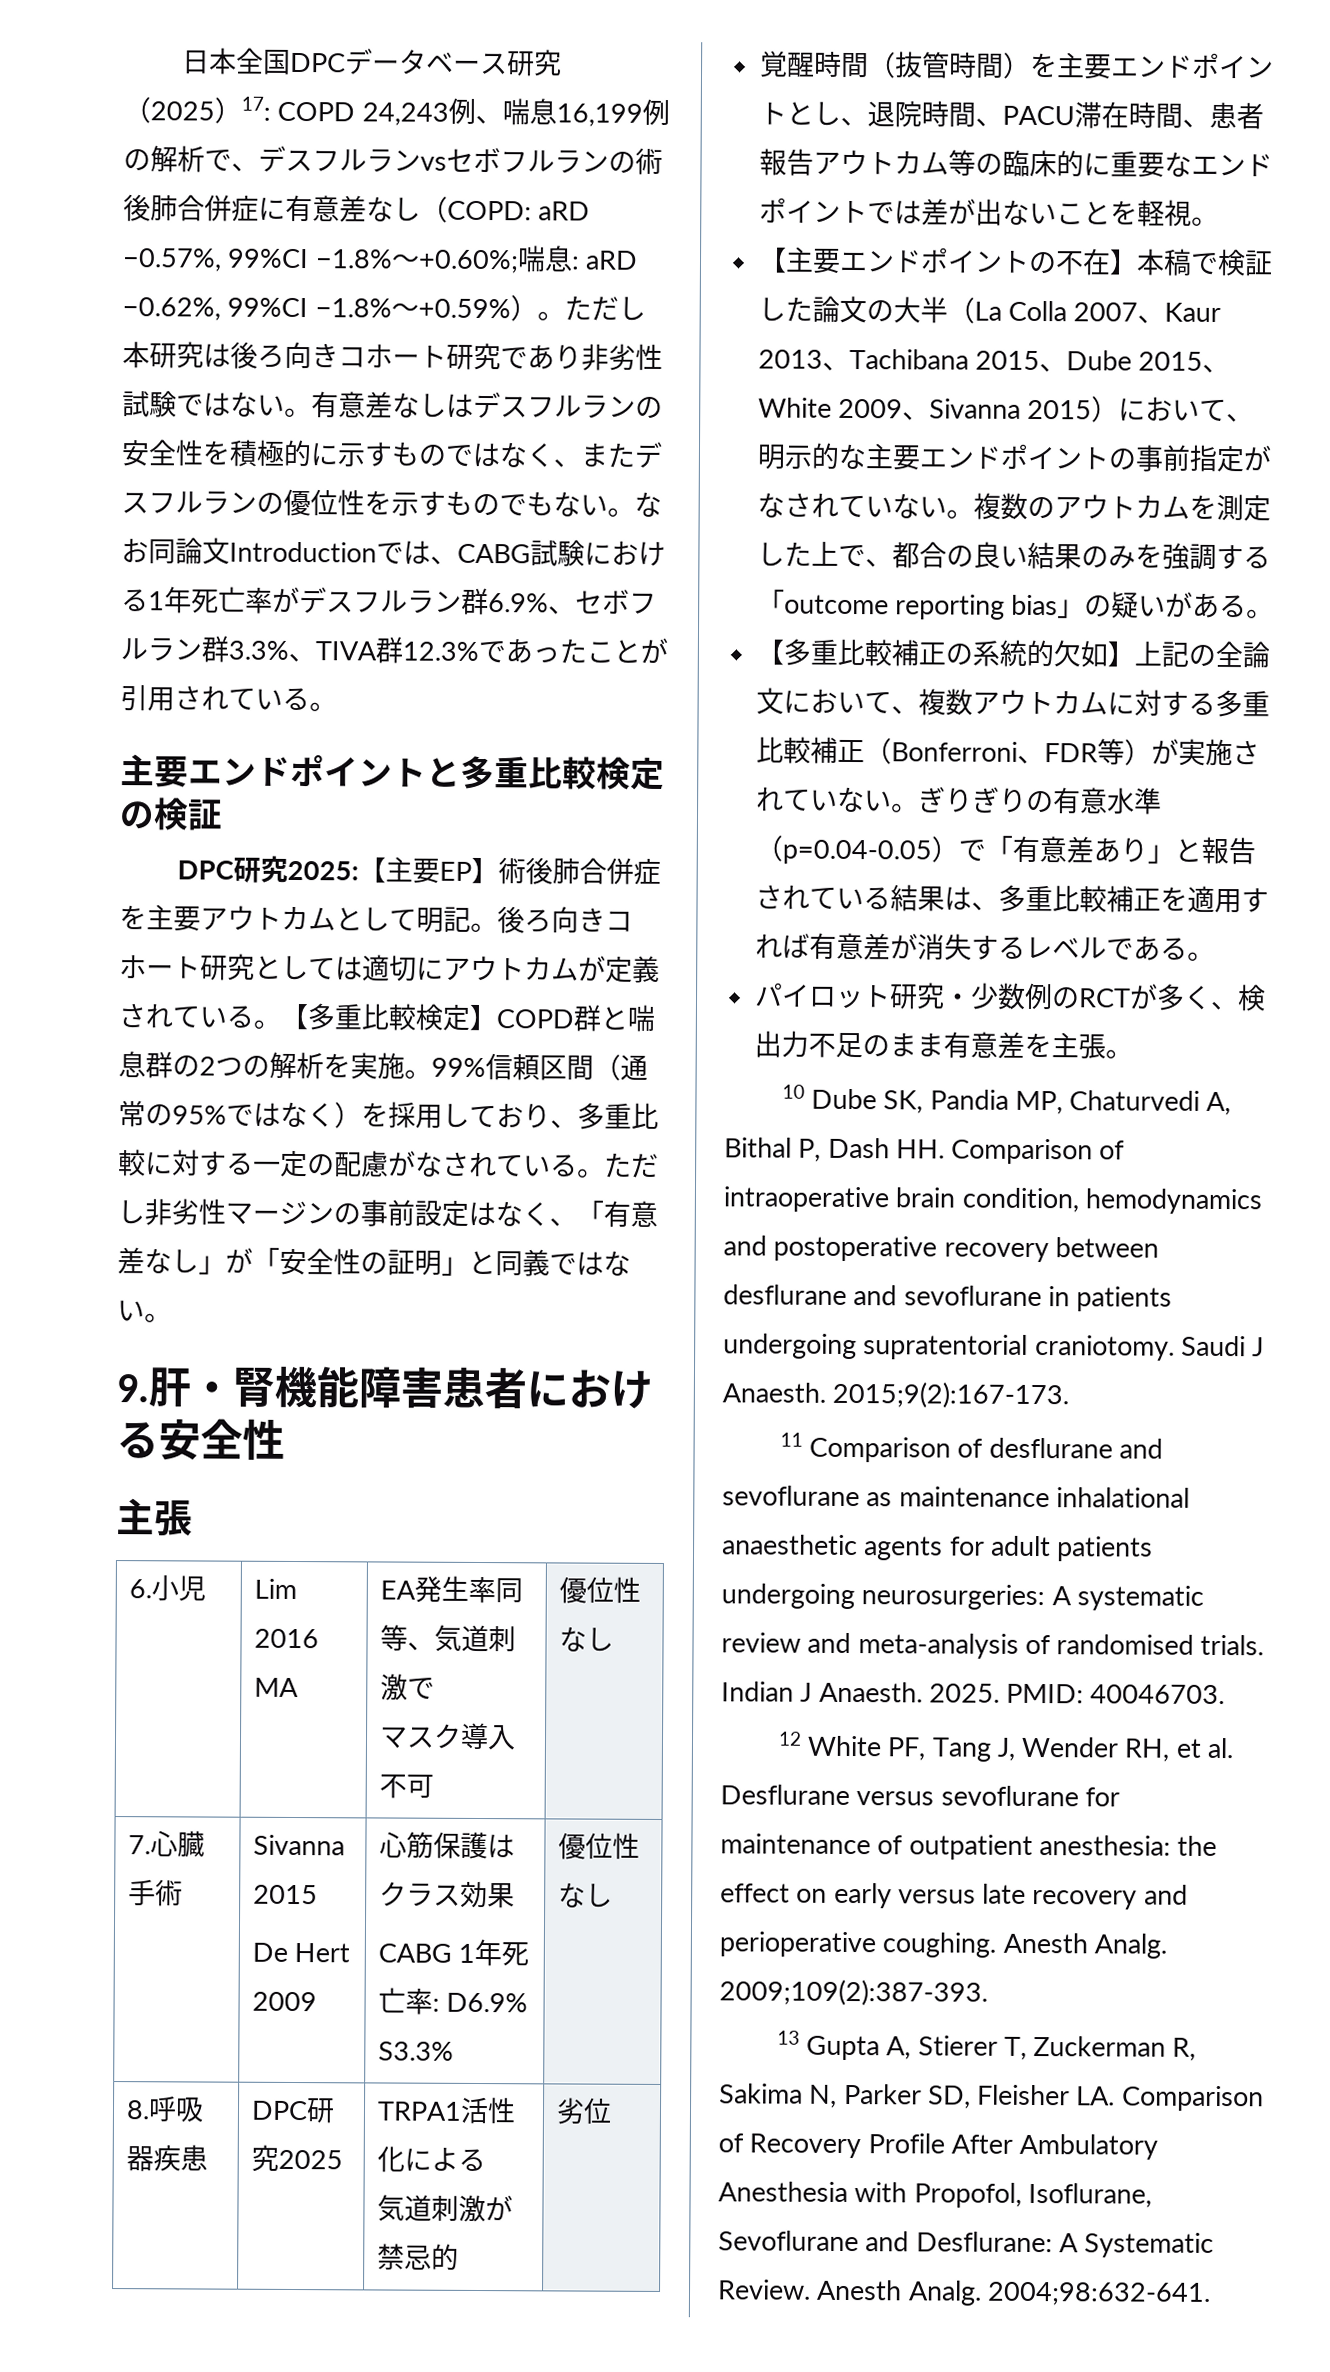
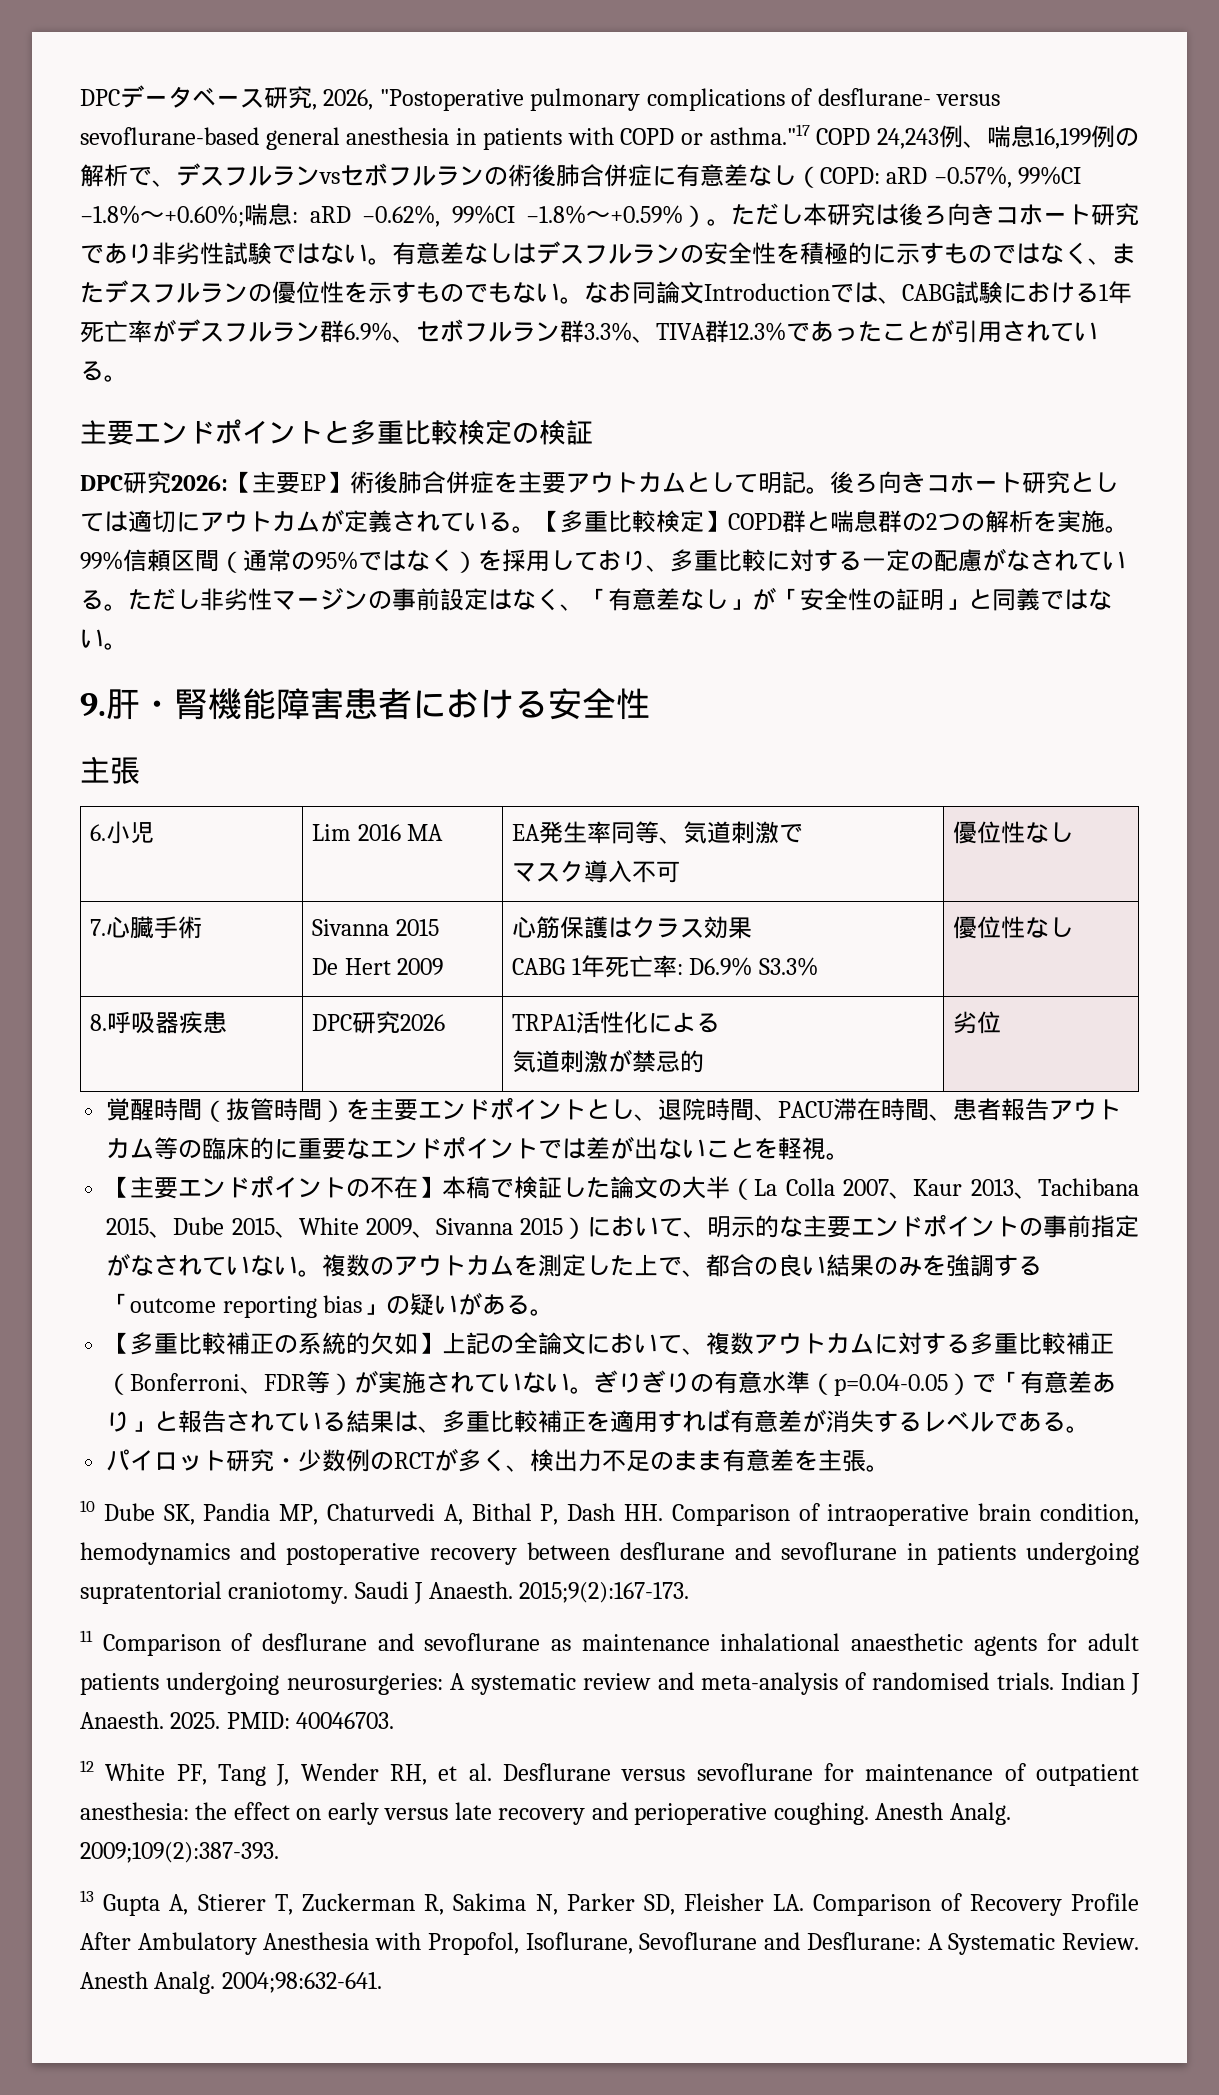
- 日本全国DPCデータベース研究（2025）17: COPD 24,243例、喘息16,199例の解析で、デスフルランvsセボフルランの術後肺合併症に有意差なし（COPD: aRD −0.57%, 99%CI −1.8%〜+0.60%;喘息: aRD −0.62%, 99%CI −1.8%〜+0.59%）。
+ DPCデータベース研究, 2026, "Postoperative pulmonary complications of desflurane- versus sevoflurane-based general anesthesia in patients with COPD or asthma."17 COPD 24,243例、喘息16,199例の解析で、デスフルランvsセボフルランの術後肺合併症に有意差なし（COPD: aRD −0.57%, 99%CI −1.8%〜+0.60%;喘息: aRD −0.62%, 99%CI −1.8%〜+0.59%）。
- DPC研究2025:【主要EP】術後肺合併症を主要アウトカムとして明記。
+ DPC研究2026:【主要EP】術後肺合併症を主要アウトカムとして明記。
- 8.呼吸器疾患 | DPC研究2025 | TRPA1活性化による
+ 8.呼吸器疾患 | DPC研究2026 | TRPA1活性化による

